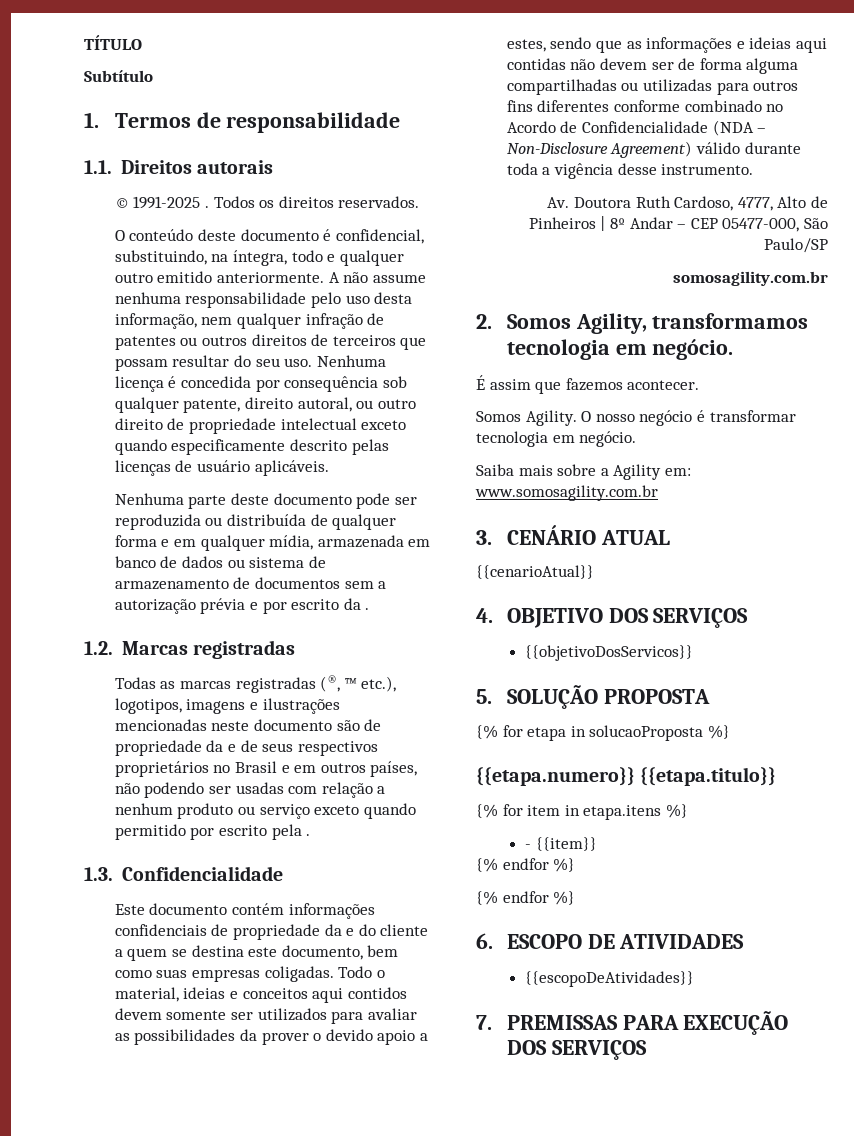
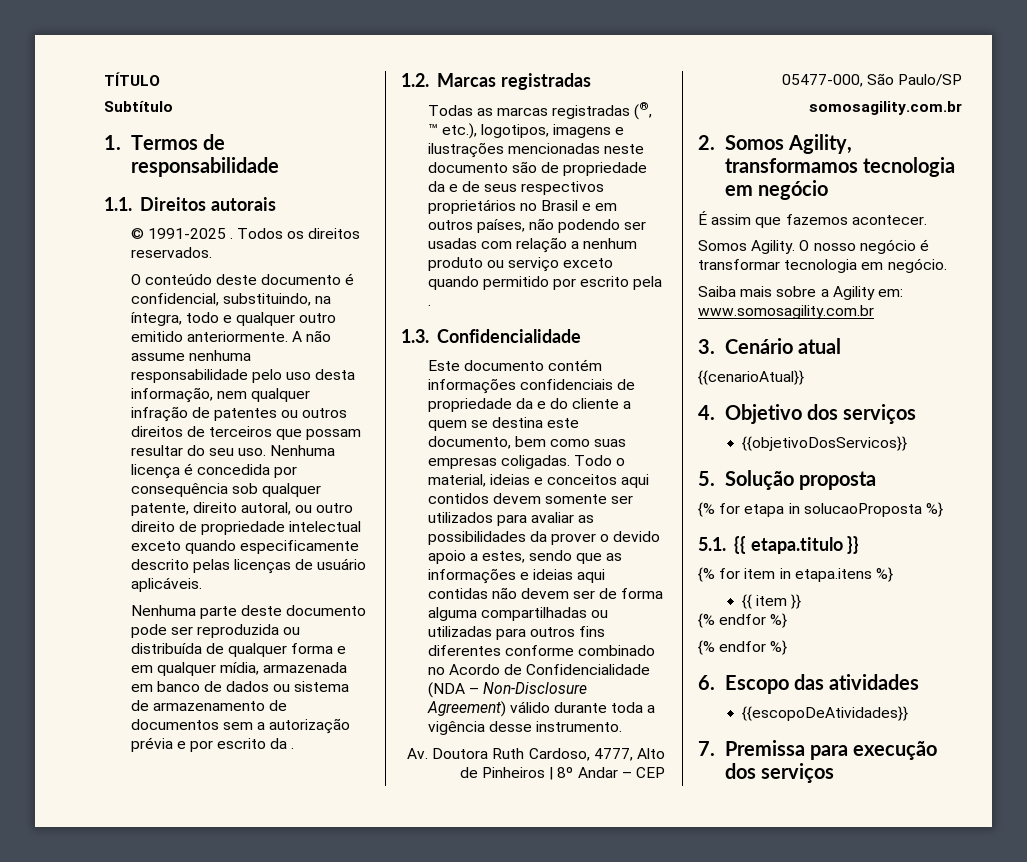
- 2. Somos Agility, transformamos tecnologia em negócio.
+ 2. Somos Agility, transformamos tecnologia em negócio
- 3. CENÁRIO ATUAL
+ 3. Cenário atual
- 4. OBJETIVO DOS SERVIÇOS
+ 4. Objetivo dos serviços
- 5. SOLUÇÃO PROPOSTA
+ 5. Solução proposta
- {{etapa.numero}} {{etapa.titulo}}
+ 5.1. {{ etapa.titulo }}
- - {{item}}
+ {{ item }}
- 6. ESCOPO DE ATIVIDADES
+ 6. Escopo das atividades
- 7. PREMISSAS PARA EXECUÇÃO DOS SERVIÇOS
+ 7. Premissa para execução dos serviços

